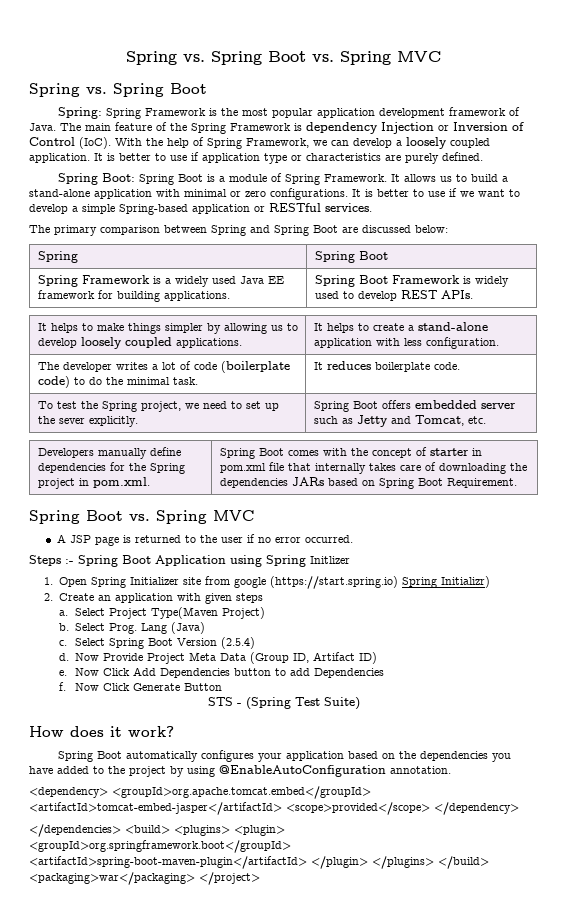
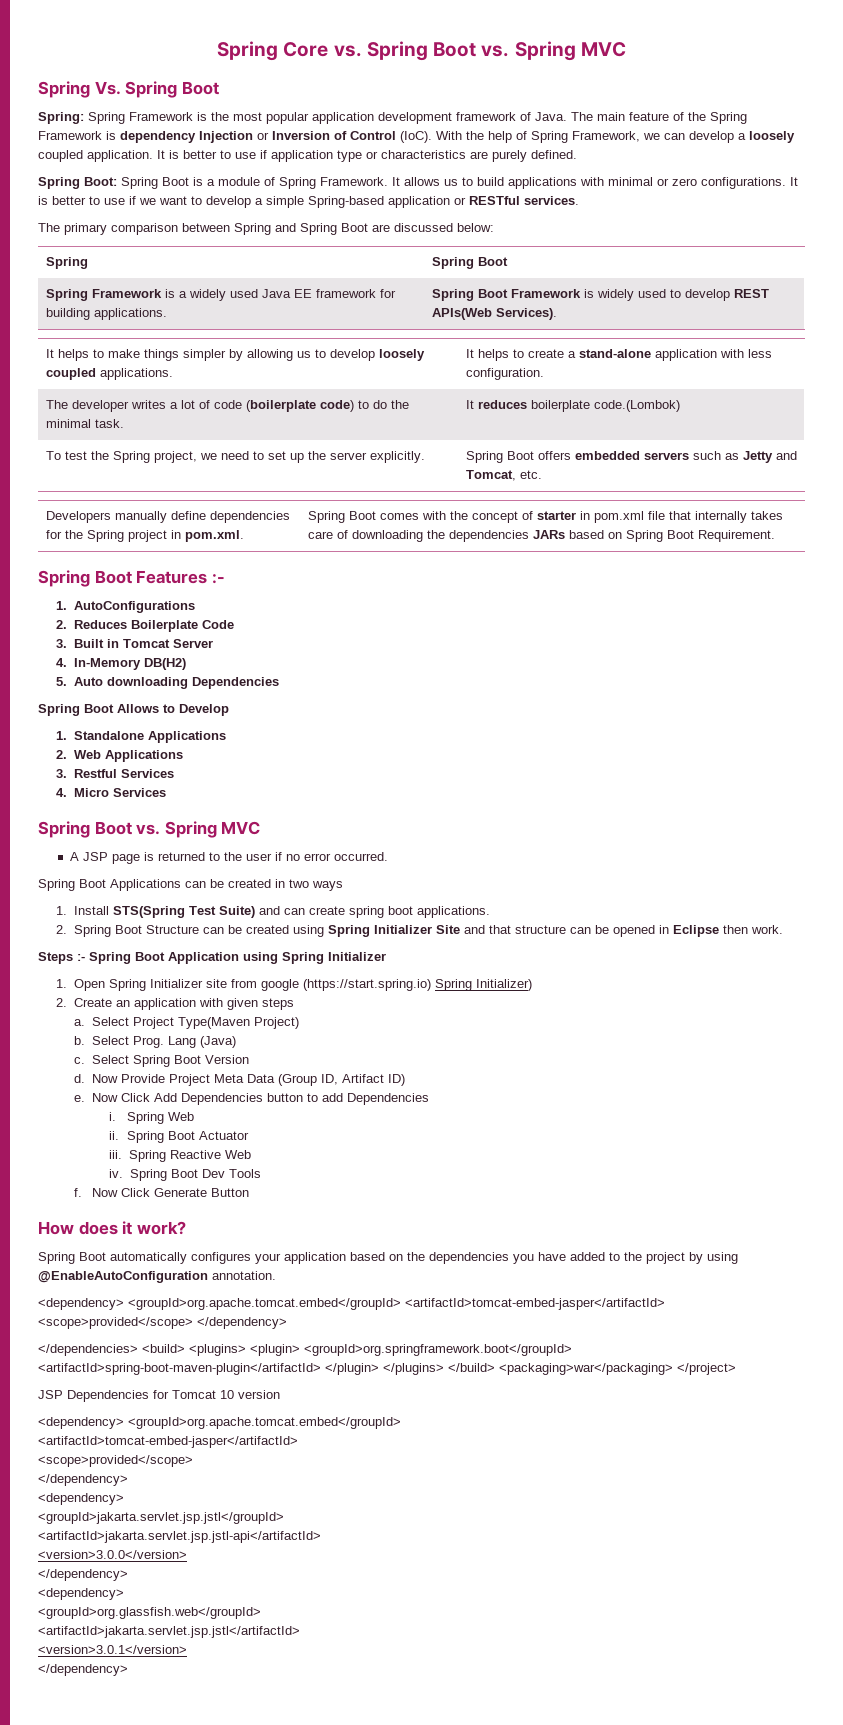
- Spring vs. Spring Boot vs. Spring MVC
- Spring vs. Spring Boot
+ Spring Core vs. Spring Boot vs. Spring MVC
+ Spring Vs. Spring Boot
- It allows us to build a stand-alone application with minimal or zero configurations.
+ It allows us to build applications with minimal or zero configurations.
- Spring Framework is a widely used Java EE framework for building applications. | Spring Boot Framework is widely used to develop REST APIs.
+ Spring Framework is a widely used Java EE framework for building applications. | Spring Boot Framework is widely used to develop REST APIs(Web Services).
- The developer writes a lot of code (boilerplate code) to do the minimal task. | It reduces boilerplate code.
+ The developer writes a lot of code (boilerplate code) to do the minimal task. | It reduces boilerplate code.(Lombok)
- To test the Spring project, we need to set up the sever explicitly. | Spring Boot offers embedded server such as Jetty and Tomcat, etc.
+ To test the Spring project, we need to set up the server explicitly. | Spring Boot offers embedded servers such as Jetty and Tomcat, etc.
+ Spring Boot Features :-
+ 1. AutoConfigurations
+ 2. Reduces Boilerplate Code
+ 3. Built in Tomcat Server
+ 4. In-Memory DB(H2)
+ 5. Auto downloading Dependencies
+ Spring Boot Allows to Develop
+ 1. Standalone Applications
+ 2. Web Applications
+ 3. Restful Services
+ 4. Micro Services
+ Spring Boot Applications can be created in two ways
+ 1. Install STS(Spring Test Suite) and can create spring boot applications.
+ 2. Spring Boot Structure can be created using Spring Initializer Site and that structure can be opened in Eclipse then work.
- Steps :- Spring Boot Application using Spring Initlizer
+ Steps :- Spring Boot Application using Spring Initializer
- 1. Open Spring Initializer site from google (https://start.spring.io) Spring Initializr)
+ 1. Open Spring Initializer site from google (https://start.spring.io) Spring Initializer)
- Select Spring Boot Version (2.5.4)
+ Select Spring Boot Version
+ i. Spring Web
+ ii. Spring Boot Actuator
+ iii. Spring Reactive Web
+ iv. Spring Boot Dev Tools
- STS - (Spring Test Suite)
+ JSP Dependencies for Tomcat 10 version
+ <dependency> <groupId>org.apache.tomcat.embed</groupId>
+ <artifactId>tomcat-embed-jasper</artifactId>
+ <scope>provided</scope>
+ </dependency>
+ <dependency>
+ <groupId>jakarta.servlet.jsp.jstl</groupId>
+ <artifactId>jakarta.servlet.jsp.jstl-api</artifactId>
+ <version>3.0.0</version>
+ </dependency>
+ <dependency>
+ <groupId>org.glassfish.web</groupId>
+ <artifactId>jakarta.servlet.jsp.jstl</artifactId>
+ <version>3.0.1</version>
+ </dependency>

